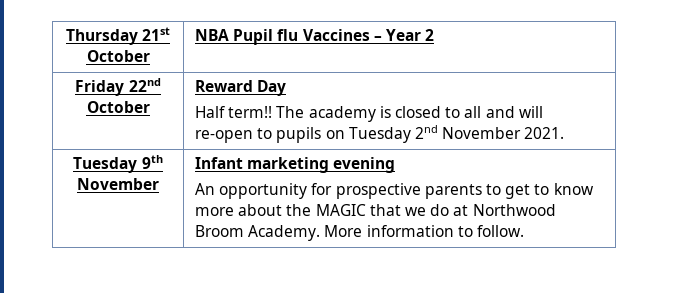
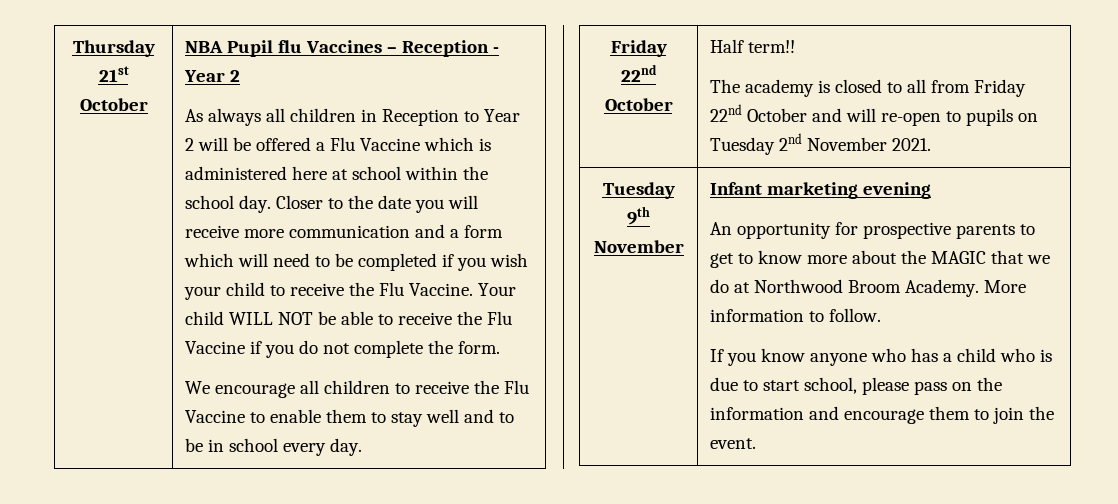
- NBA Pupil flu Vaccines – Year 2
+ NBA Pupil flu Vaccines – Reception - Year 2
+ As always all children in Reception to Year 2 will be offered a Flu Vaccine which is administered here at school within the school day. Closer to the date you will receive more communication and a form which will need to be completed if you wish your child to receive the Flu Vaccine. Your child WILL NOT be able to receive the Flu Vaccine if you do not complete the form.
+ We encourage all children to receive the Flu Vaccine to enable them to stay well and to be in school every day.
- Friday 22nd October | Reward Day
- Half term!! The academy is closed to all and will re-open to pupils on Tuesday 2nd November 2021.
+ Friday 22nd October | Half term!!
+ The academy is closed to all from Friday 22nd October and will re-open to pupils on Tuesday 2nd November 2021.
+ If you know anyone who has a child who is due to start school, please pass on the information and encourage them to join the event.

